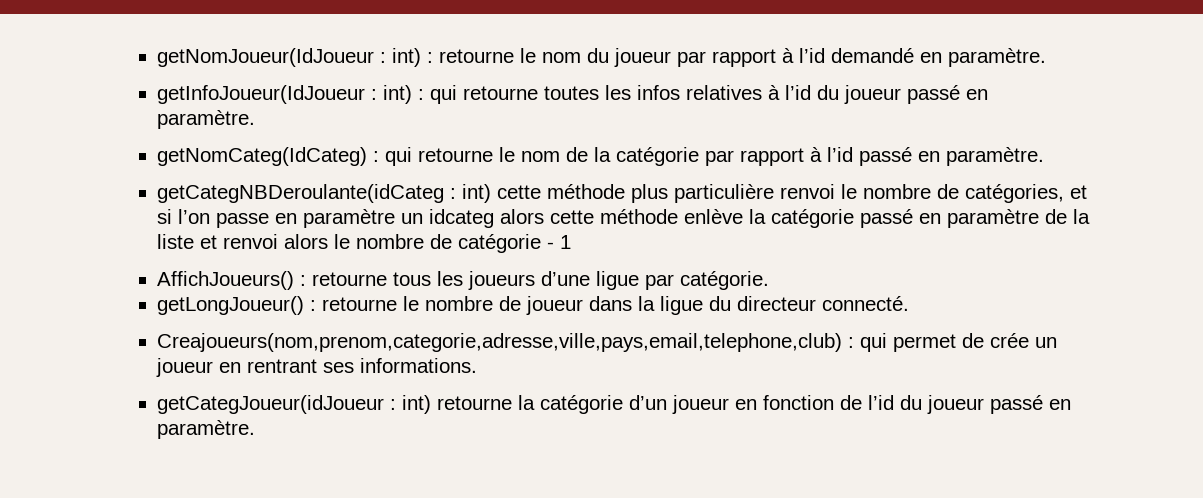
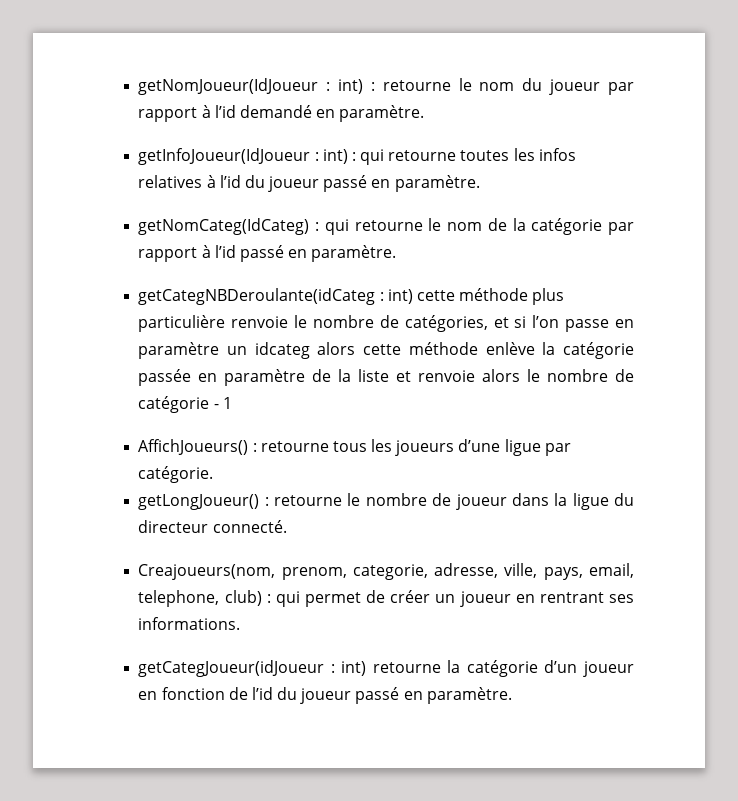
- getCategNBDeroulante(idCateg : int) cette méthode plus particulière renvoi le nombre de catégories, et si l’on passe en paramètre un idcateg alors cette méthode enlève la catégorie passé en paramètre de la liste et renvoi alors le nombre de catégorie - 1
+ getCategNBDeroulante(idCateg : int) cette méthode plus particulière renvoie le nombre de catégories, et si l’on passe en paramètre un idcateg alors cette méthode enlève la catégorie passée en paramètre de la liste et renvoie alors le nombre de catégorie - 1
- Creajoueurs(nom,prenom,categorie,adresse,ville,pays,email,telephone,club) : qui permet de crée un joueur en rentrant ses informations.
+ Creajoueurs(nom, prenom, categorie, adresse, ville, pays, email, telephone, club) : qui permet de créer un joueur en rentrant ses informations.

